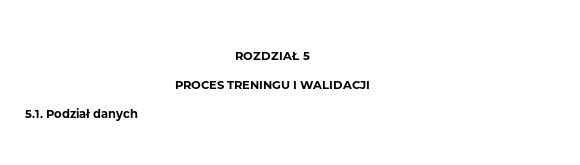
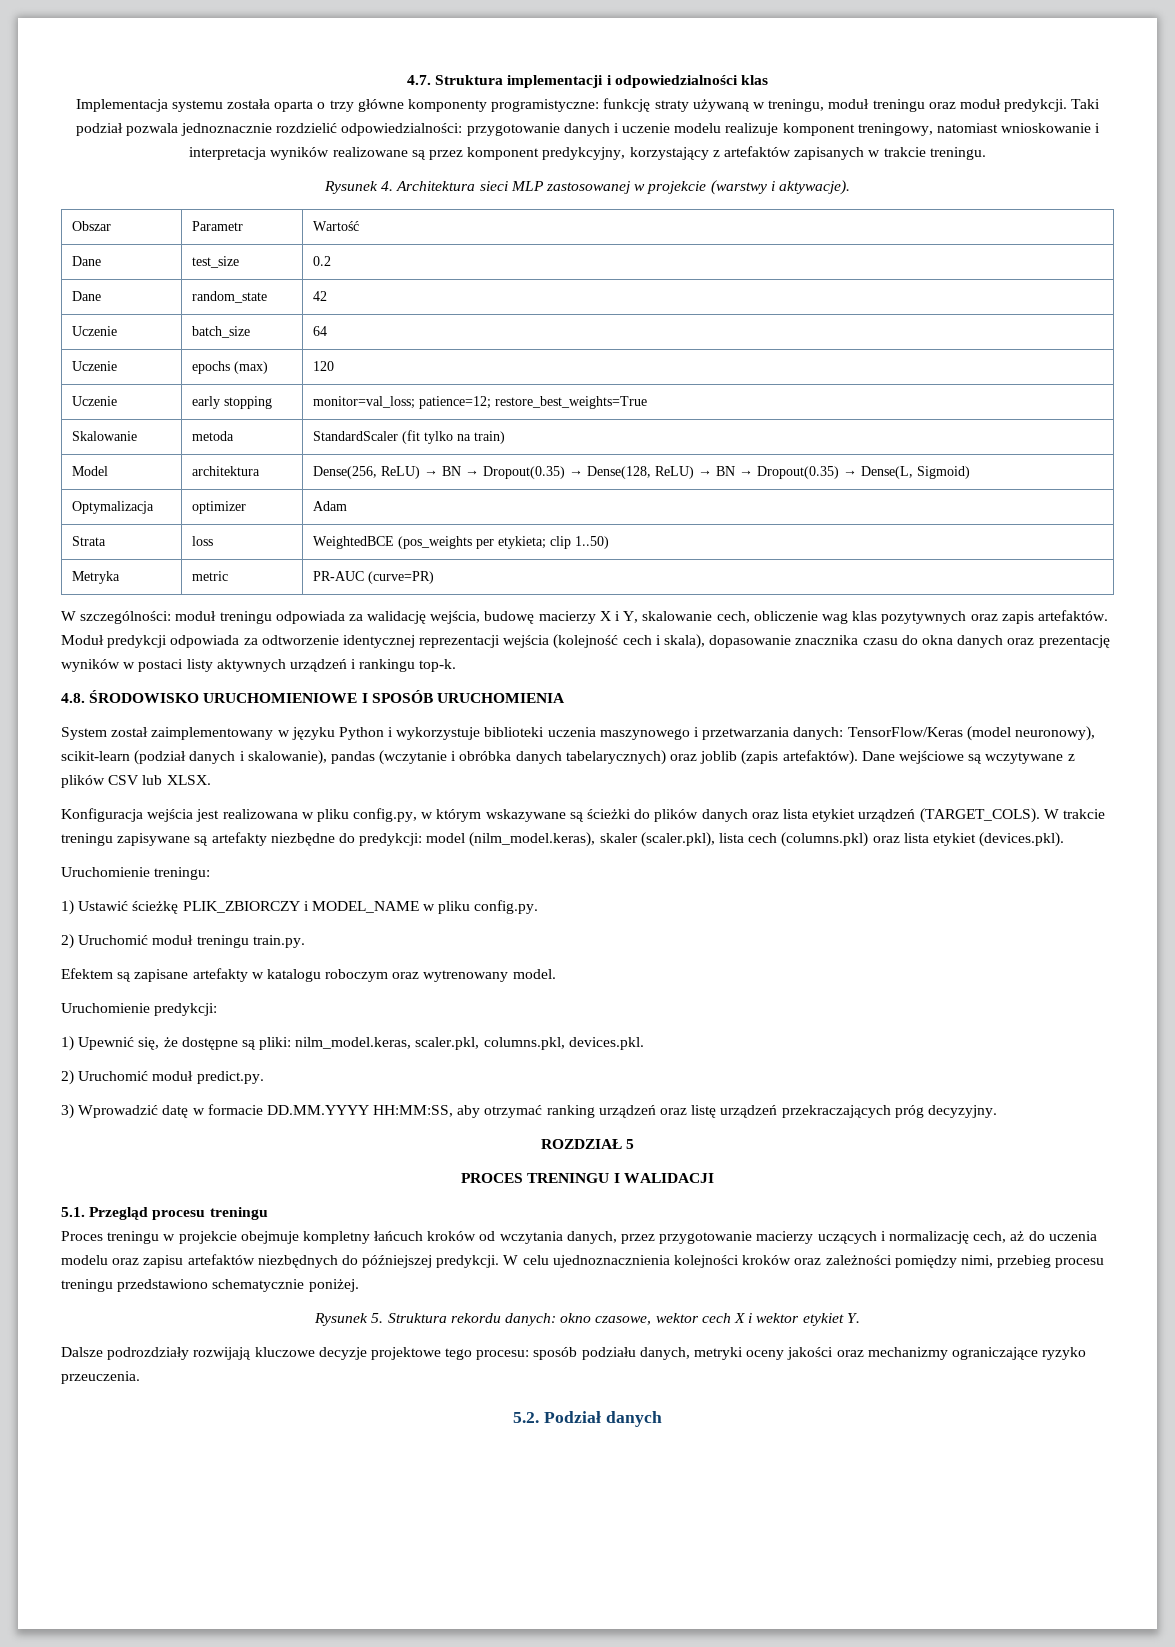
+ 4.7. Struktura implementacji i odpowiedzialności klas
+ Implementacja systemu została oparta o trzy główne komponenty programistyczne: funkcję straty używaną w treningu, moduł treningu oraz moduł predykcji. Taki podział pozwala jednoznacznie rozdzielić odpowiedzialności: przygotowanie danych i uczenie modelu realizuje komponent treningowy, natomiast wnioskowanie i interpretacja wyników realizowane są przez komponent predykcyjny, korzystający z artefaktów zapisanych w trakcie treningu.
+ Rysunek 4. Architektura sieci MLP zastosowanej w projekcie (warstwy i aktywacje).
+ Obszar | Parametr | Wartość
+ Dane | test_size | 0.2
+ Dane | random_state | 42
+ Uczenie | batch_size | 64
+ Uczenie | epochs (max) | 120
+ Uczenie | early stopping | monitor=val_loss; patience=12; restore_best_weights=True
+ Skalowanie | metoda | StandardScaler (fit tylko na train)
+ Model | architektura | Dense(256, ReLU) → BN → Dropout(0.35) → Dense(128, ReLU) → BN → Dropout(0.35) → Dense(L, Sigmoid)
+ Optymalizacja | optimizer | Adam
+ Strata | loss | WeightedBCE (pos_weights per etykieta; clip 1..50)
+ Metryka | metric | PR-AUC (curve=PR)
+ W szczególności: moduł treningu odpowiada za walidację wejścia, budowę macierzy X i Y, skalowanie cech, obliczenie wag klas pozytywnych oraz zapis artefaktów. Moduł predykcji odpowiada za odtworzenie identycznej reprezentacji wejścia (kolejność cech i skala), dopasowanie znacznika czasu do okna danych oraz prezentację wyników w postaci listy aktywnych urządzeń i rankingu top-k.
+ 4.8. ŚRODOWISKO URUCHOMIENIOWE I SPOSÓB URUCHOMIENIA
+ System został zaimplementowany w języku Python i wykorzystuje biblioteki uczenia maszynowego i przetwarzania danych: TensorFlow/Keras (model neuronowy), scikit-learn (podział danych i skalowanie), pandas (wczytanie i obróbka danych tabelarycznych) oraz joblib (zapis artefaktów). Dane wejściowe są wczytywane z plików CSV lub XLSX.
+ Konfiguracja wejścia jest realizowana w pliku config.py, w którym wskazywane są ścieżki do plików danych oraz lista etykiet urządzeń (TARGET_COLS). W trakcie treningu zapisywane są artefakty niezbędne do predykcji: model (nilm_model.keras), skaler (scaler.pkl), lista cech (columns.pkl) oraz lista etykiet (devices.pkl).
+ Uruchomienie treningu:
+ 1) Ustawić ścieżkę PLIK_ZBIORCZY i MODEL_NAME w pliku config.py.
+ 2) Uruchomić moduł treningu train.py.
+ Efektem są zapisane artefakty w katalogu roboczym oraz wytrenowany model.
+ Uruchomienie predykcji:
+ 1) Upewnić się, że dostępne są pliki: nilm_model.keras, scaler.pkl, columns.pkl, devices.pkl.
+ 2) Uruchomić moduł predict.py.
+ 3) Wprowadzić datę w formacie DD.MM.YYYY HH:MM:SS, aby otrzymać ranking urządzeń oraz listę urządzeń przekraczających próg decyzyjny.
- 5.1. Podział danych
+ 5.1. Przegląd procesu treningu
+ Proces treningu w projekcie obejmuje kompletny łańcuch kroków od wczytania danych, przez przygotowanie macierzy uczących i normalizację cech, aż do uczenia modelu oraz zapisu artefaktów niezbędnych do późniejszej predykcji. W celu ujednoznacznienia kolejności kroków oraz zależności pomiędzy nimi, przebieg procesu treningu przedstawiono schematycznie poniżej.
+ Rysunek 5. Struktura rekordu danych: okno czasowe, wektor cech X i wektor etykiet Y.
+ Dalsze podrozdziały rozwijają kluczowe decyzje projektowe tego procesu: sposób podziału danych, metryki oceny jakości oraz mechanizmy ograniczające ryzyko przeuczenia.
+ 5.2. Podział danych

